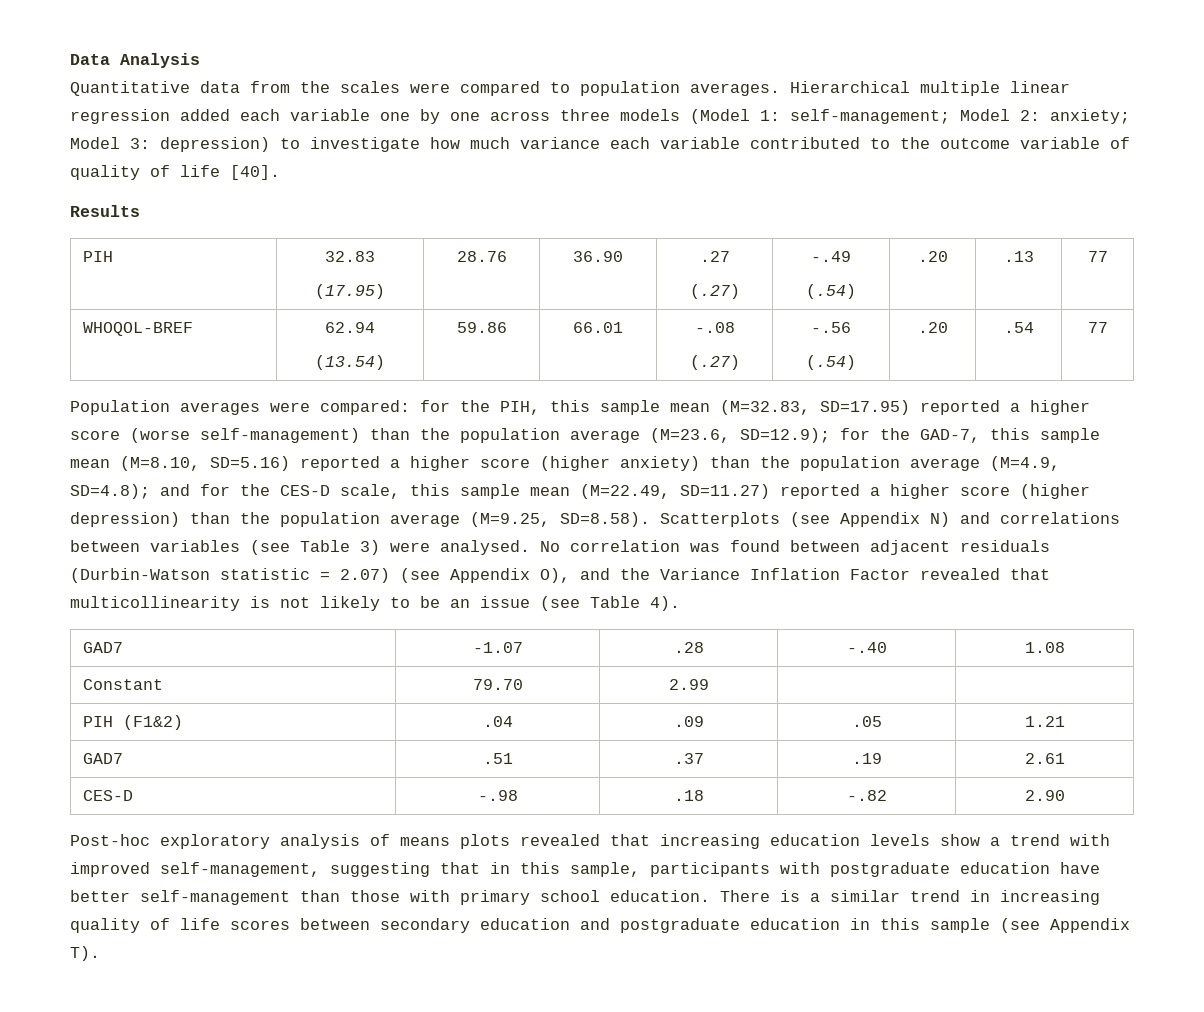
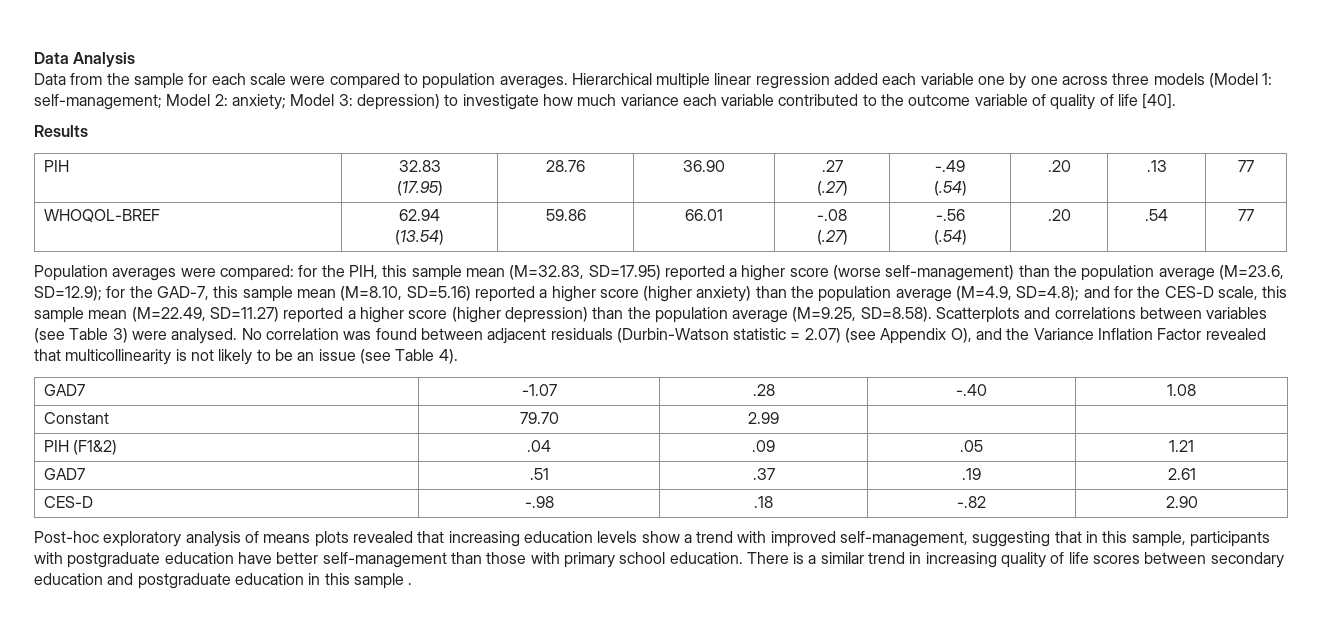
- Quantitative data from the scales were compared to population averages.
+ Data from the sample for each scale were compared to population averages.
- and for the CES-D scale, this sample mean (M=22.49, SD=11.27) reported a higher score (higher depression) than the population average (M=9.25, SD=8.58). Scatterplots (see Appendix N) and correlations between variables (see Table 3) were analysed.
+ and for the CES-D scale, this sample mean (M=22.49, SD=11.27) reported a higher score (higher depression) than the population average (M=9.25, SD=8.58). Scatterplots and correlations between variables (see Table 3) were analysed.
- There is a similar trend in increasing quality of life scores between secondary education and postgraduate education in this sample (see Appendix T).
+ There is a similar trend in increasing quality of life scores between secondary education and postgraduate education in this sample .

